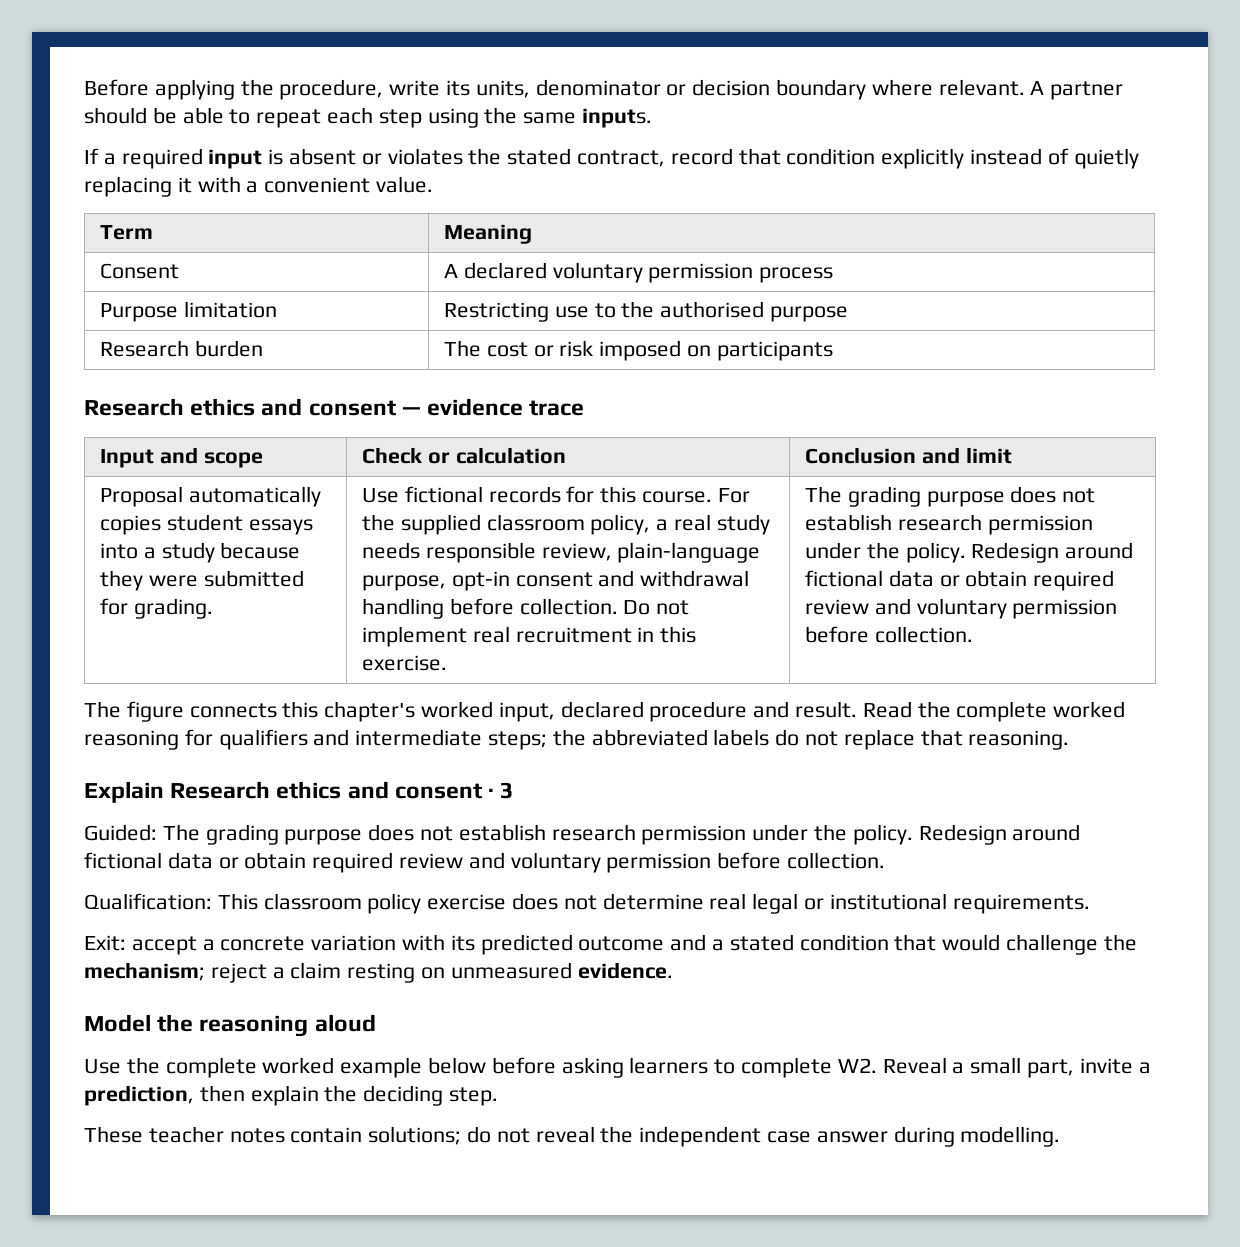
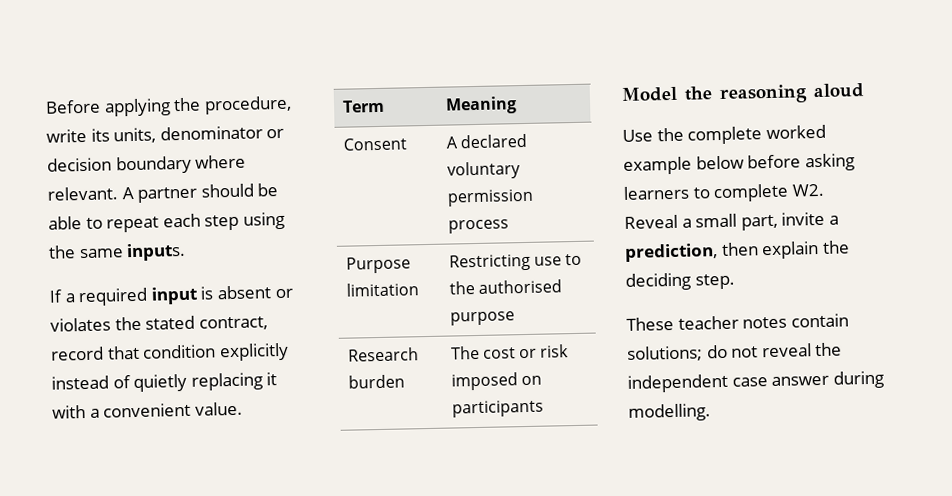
- Research ethics and consent — evidence trace
- Input and scope | Check or calculation | Conclusion and limit
- Proposal automatically copies student essays into a study because they were submitted for grading. | Use fictional records for this course. For the supplied classroom policy, a real study needs responsible review, plain-language purpose, opt-in consent and withdrawal handling before collection. Do not implement real recruitment in this exercise. | The grading purpose does not establish research permission under the policy. Redesign around fictional data or obtain required review and voluntary permission before collection.
- The figure connects this chapter's worked input, declared procedure and result. Read the complete worked reasoning for qualifiers and intermediate steps; the abbreviated labels do not replace that reasoning.
- Explain Research ethics and consent · 3
- Guided: The grading purpose does not establish research permission under the policy. Redesign around fictional data or obtain required review and voluntary permission before collection.
- Qualification: This classroom policy exercise does not determine real legal or institutional requirements.
- Exit: accept a concrete variation with its predicted outcome and a stated condition that would challenge the mechanism; reject a claim resting on unmeasured evidence.

